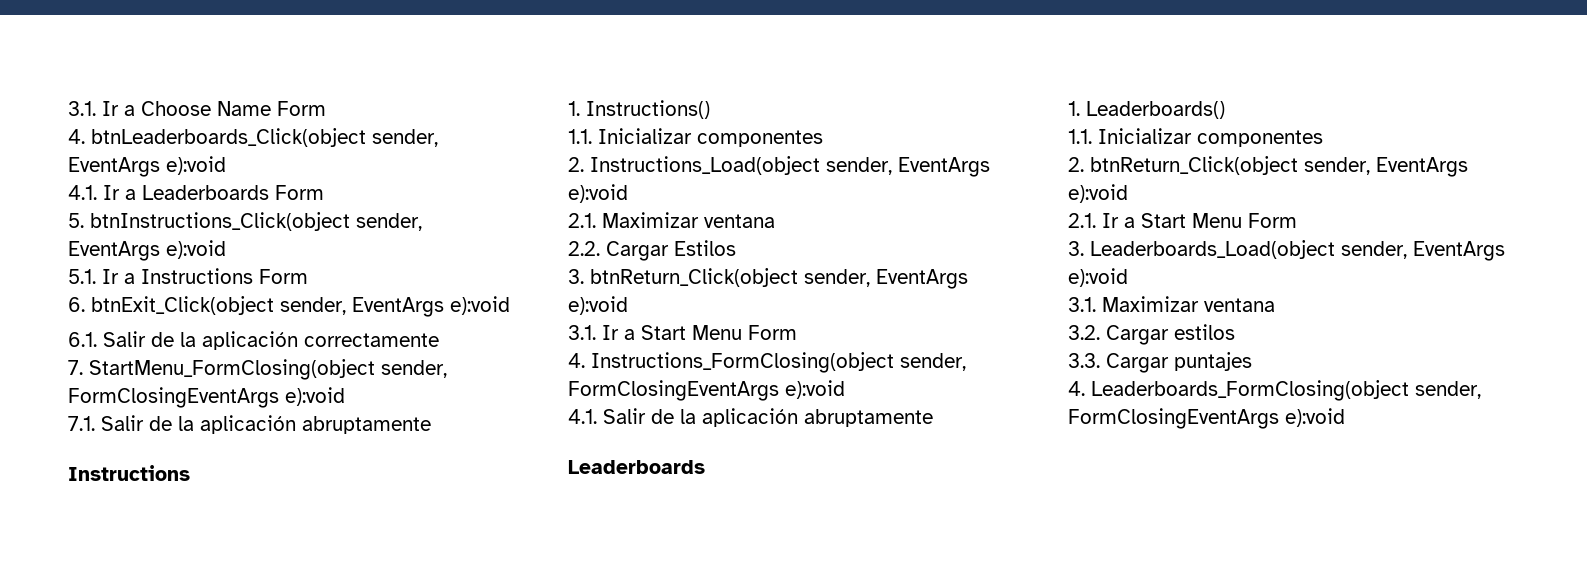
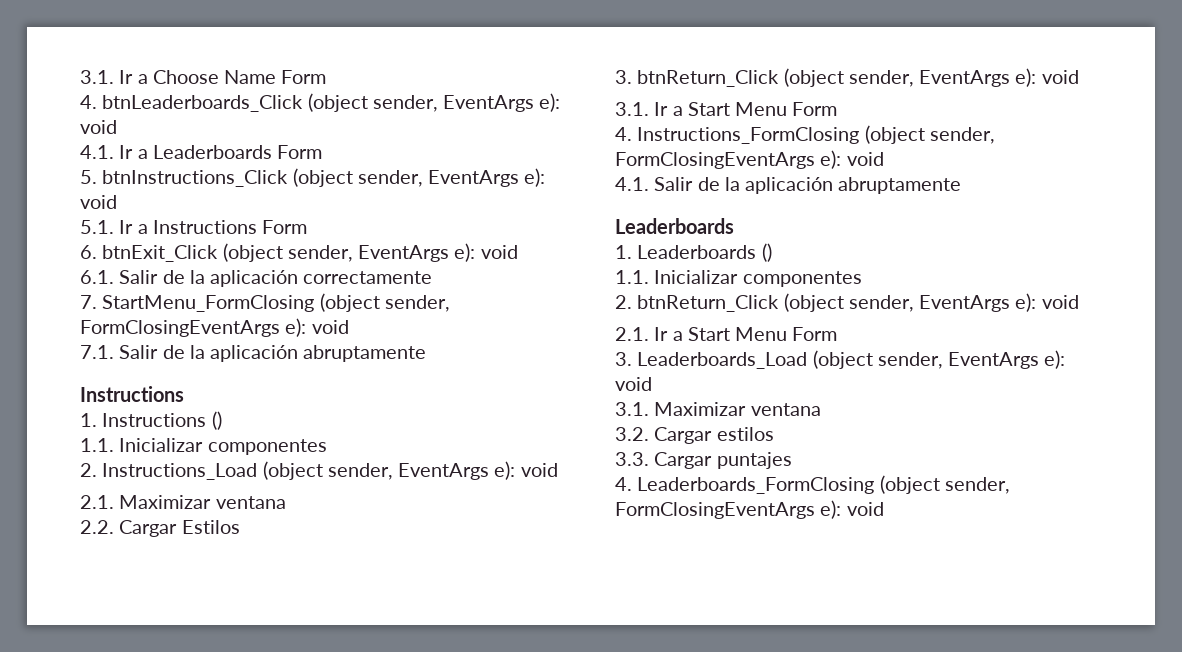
- 4. btnLeaderboards_Click(object sender, EventArgs e):void
+ 4. btnLeaderboards_Click (object sender, EventArgs e): void
- 5. btnInstructions_Click(object sender, EventArgs e):void
+ 5. btnInstructions_Click (object sender, EventArgs e): void
- 6. btnExit_Click(object sender, EventArgs e):void
+ 6. btnExit_Click (object sender, EventArgs e): void
- 7. StartMenu_FormClosing(object sender, FormClosingEventArgs e):void
+ 7. StartMenu_FormClosing (object sender, FormClosingEventArgs e): void
- 1. Instructions()
+ 1. Instructions ()
  1.1. Inicializar componentes
- 2. Instructions_Load(object sender, EventArgs e):void
+ 2. Instructions_Load (object sender, EventArgs e): void
- 3. btnReturn_Click(object sender, EventArgs e):void
+ 3. btnReturn_Click (object sender, EventArgs e): void
- 4. Instructions_FormClosing(object sender, FormClosingEventArgs e):void
+ 4. Instructions_FormClosing (object sender, FormClosingEventArgs e): void
- 1. Leaderboards()
+ 1. Leaderboards ()
  1.1. Inicializar componentes
- 2. btnReturn_Click(object sender, EventArgs e):void
+ 2. btnReturn_Click (object sender, EventArgs e): void
- 3. Leaderboards_Load(object sender, EventArgs e):void
+ 3. Leaderboards_Load (object sender, EventArgs e): void
- 4. Leaderboards_FormClosing(object sender, FormClosingEventArgs e):void
+ 4. Leaderboards_FormClosing (object sender, FormClosingEventArgs e): void

